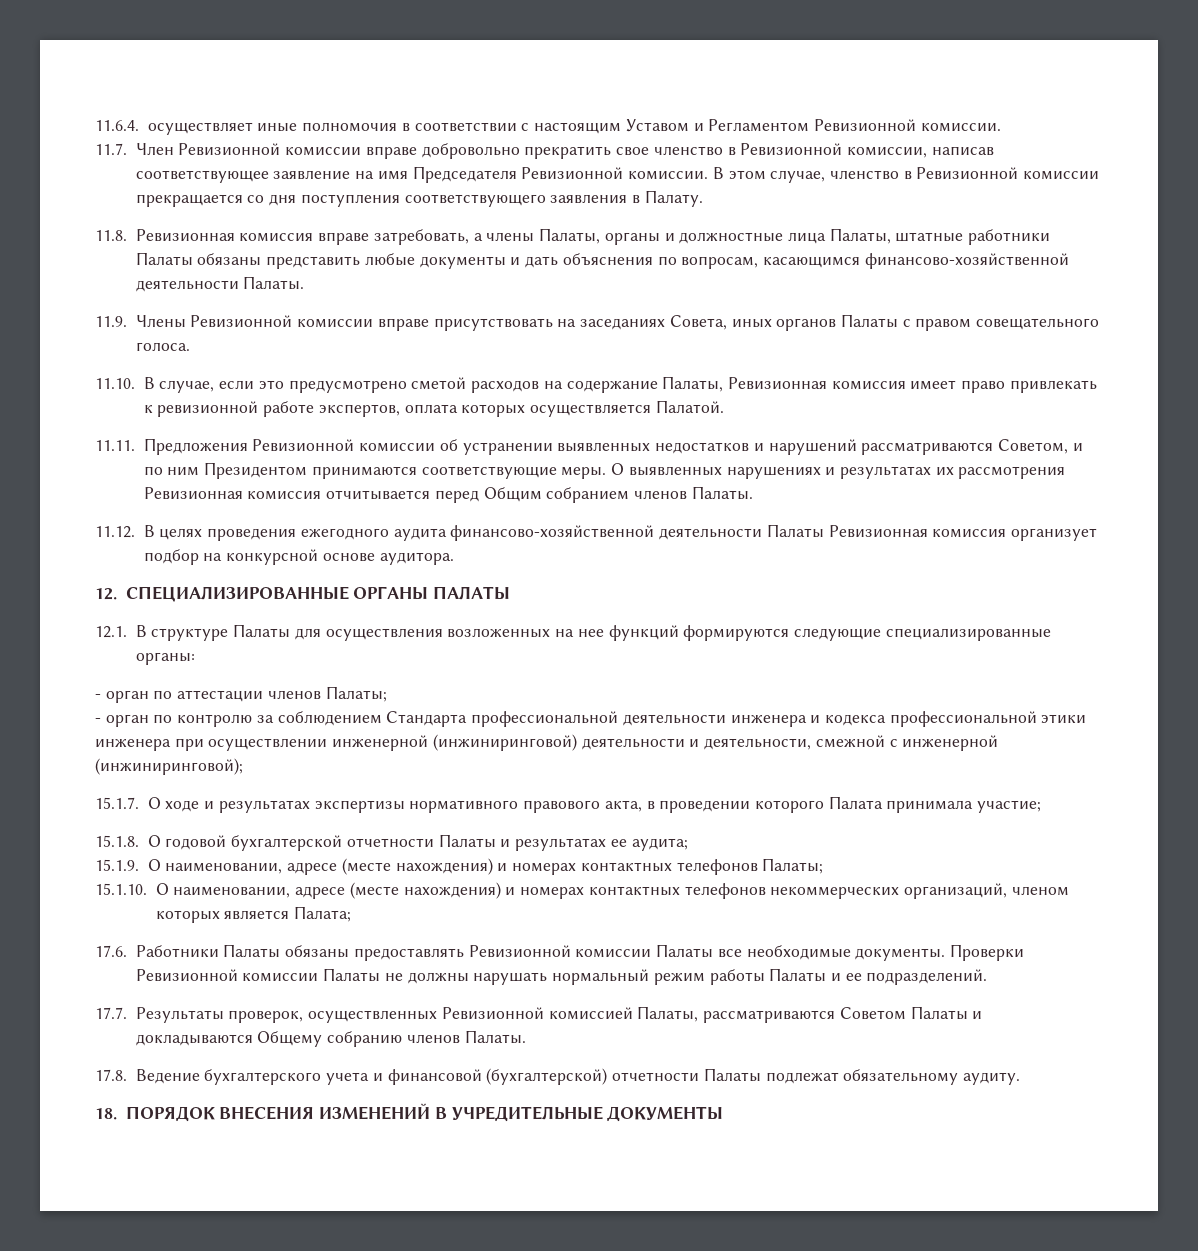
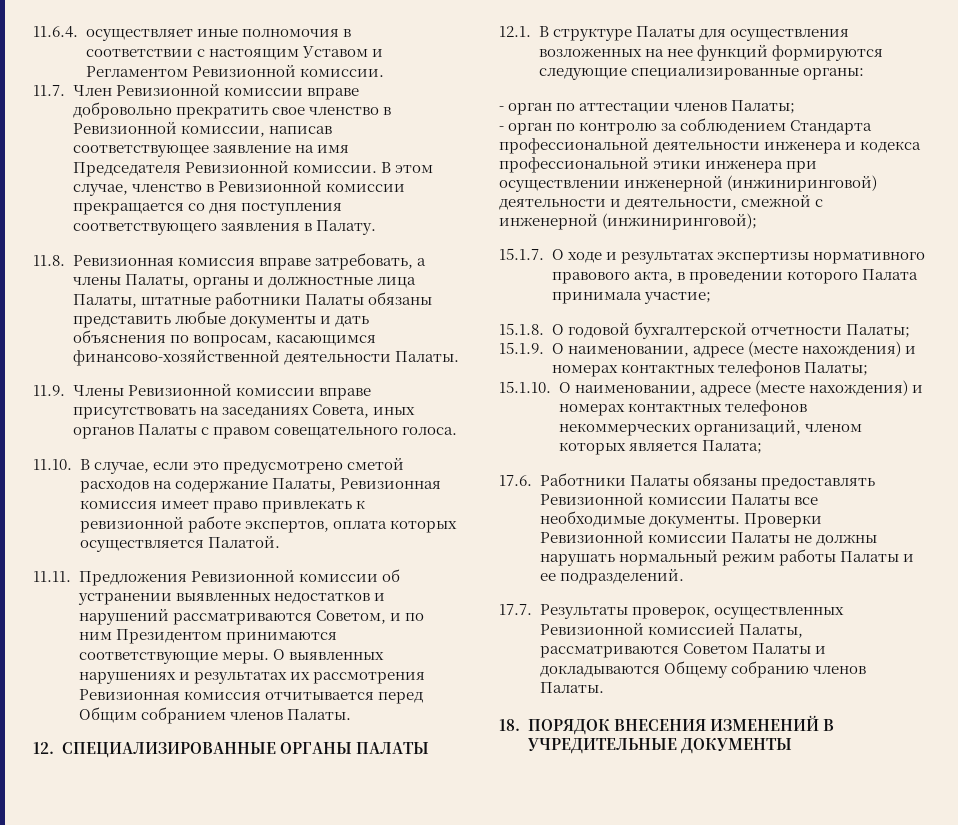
- 11.12. В целях проведения ежегодного аудита финансово-хозяйственной деятельности Палаты Ревизионная комиссия организует подбор на конкурсной основе аудитора.
- 15.1.8. О годовой бухгалтерской отчетности Палаты и результатах ее аудита;
+ 15.1.8. О годовой бухгалтерской отчетности Палаты;
- 17.8. Ведение бухгалтерского учета и финансовой (бухгалтерской) отчетности Палаты подлежат обязательному аудиту.

